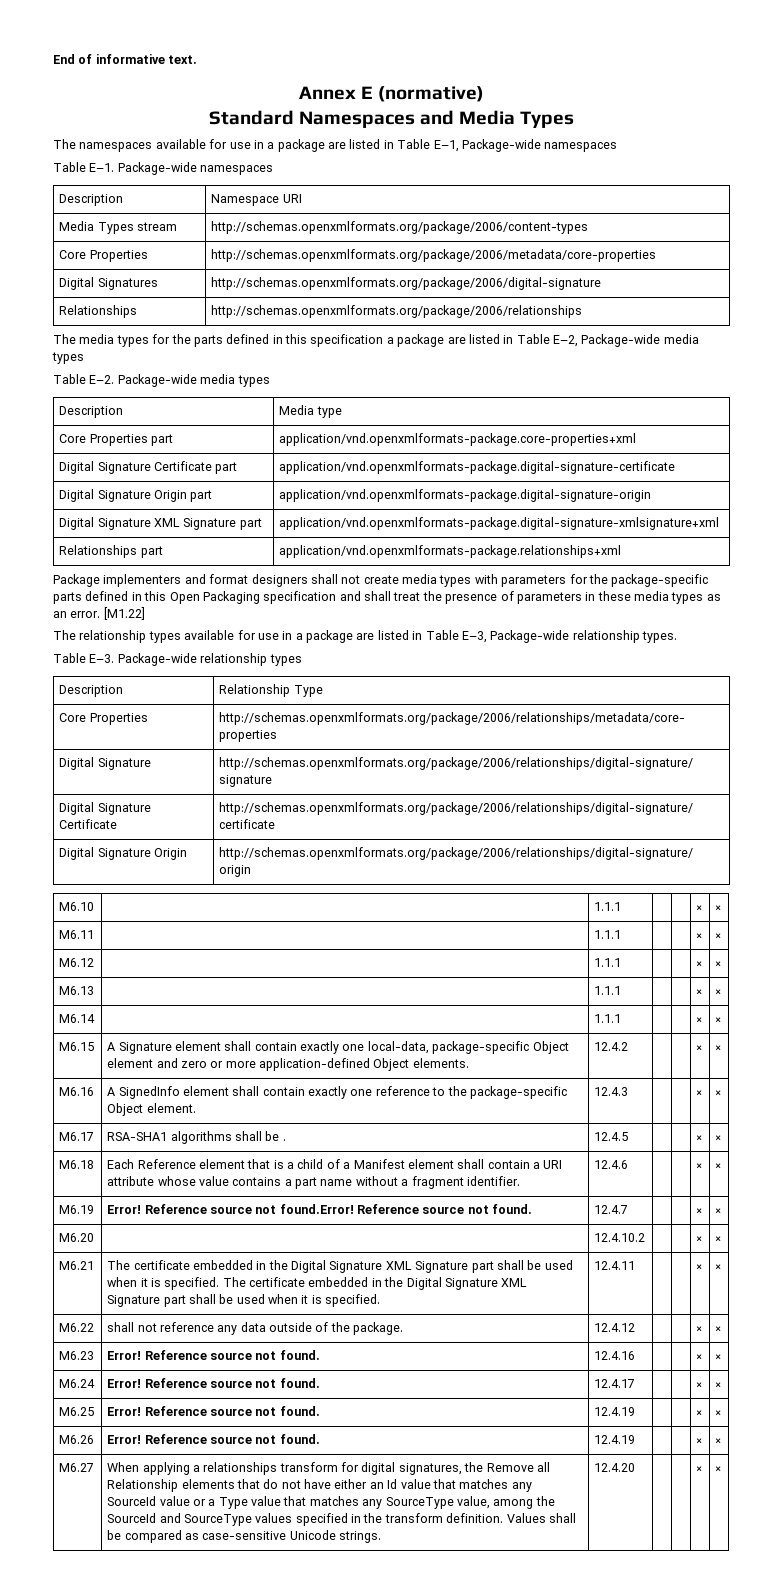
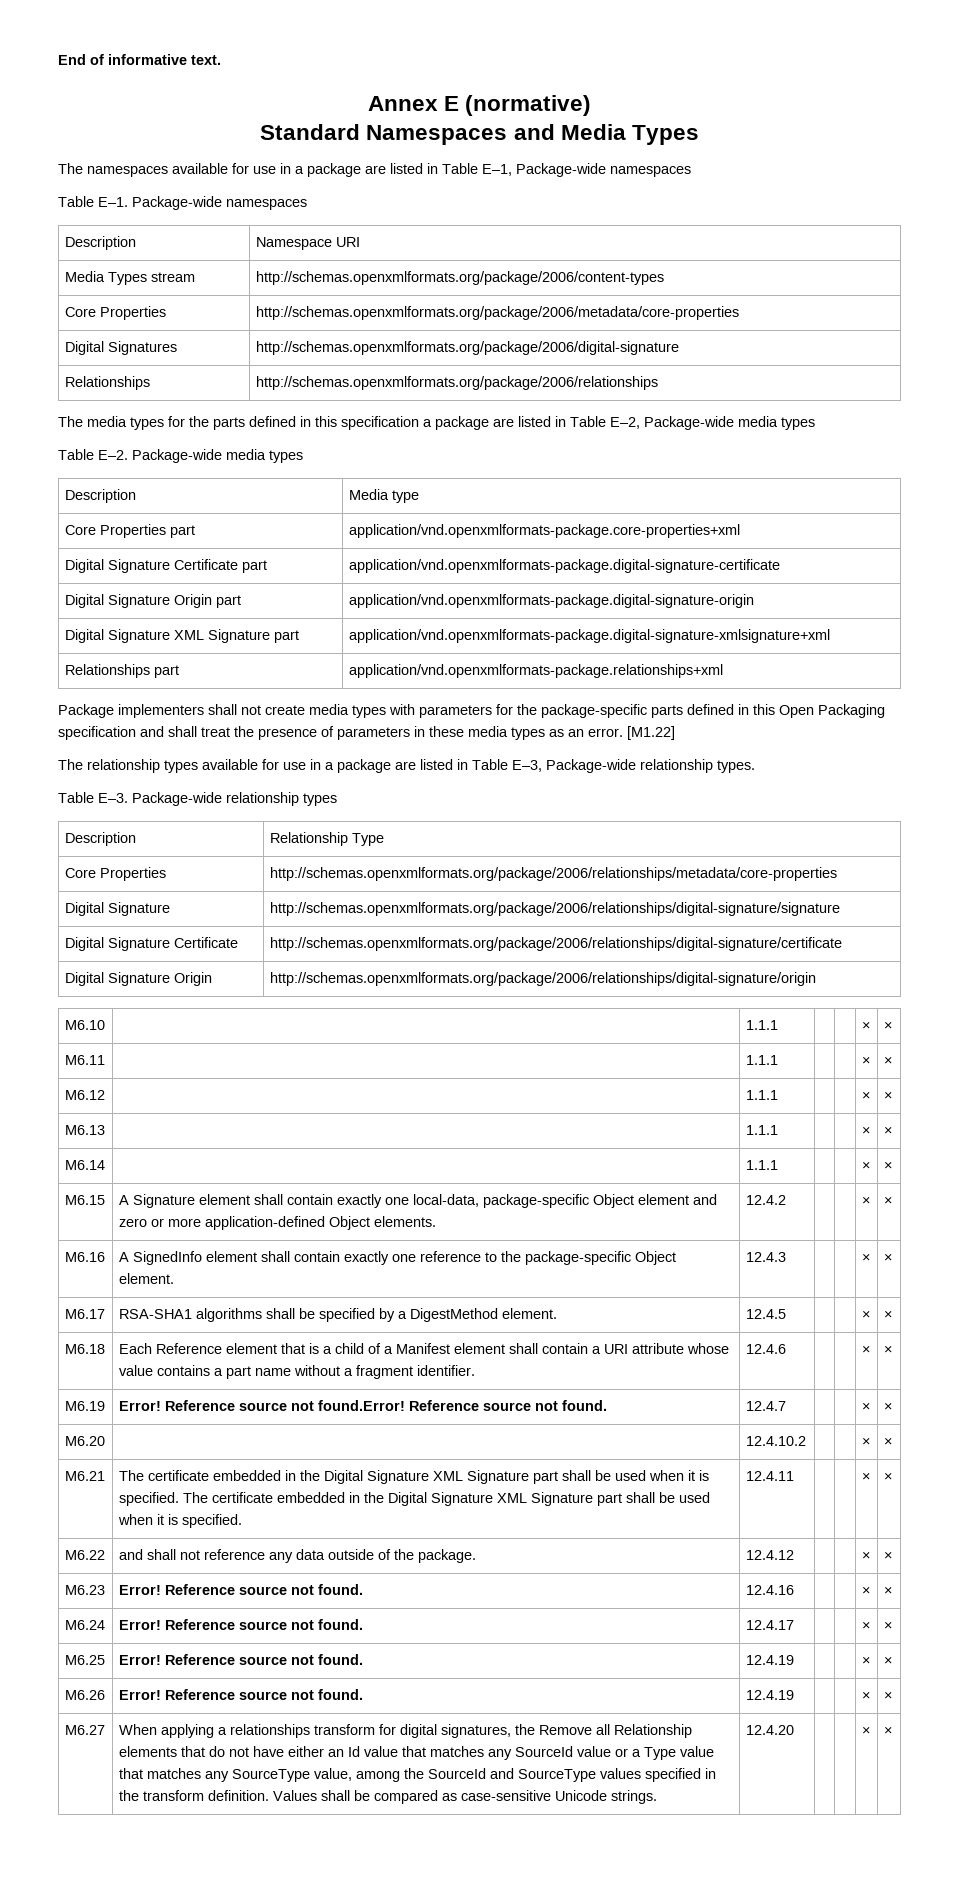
- Package implementers and format designers shall not create media types with parameters for the package-specific parts defined in this Open Packaging specification and shall treat the presence of parameters in these media types as an error.
+ Package implementers shall not create media types with parameters for the package-specific parts defined in this Open Packaging specification and shall treat the presence of parameters in these media types as an error.
- M6.17 | RSA-SHA1 algorithms shall be . | 12.4.5 | | | × | ×
+ M6.17 | RSA-SHA1 algorithms shall be specified by a DigestMethod element. | 12.4.5 | | | × | ×
- M6.22 | shall not reference any data outside of the package. | 12.4.12 | | | × | ×
+ M6.22 | and shall not reference any data outside of the package. | 12.4.12 | | | × | ×

